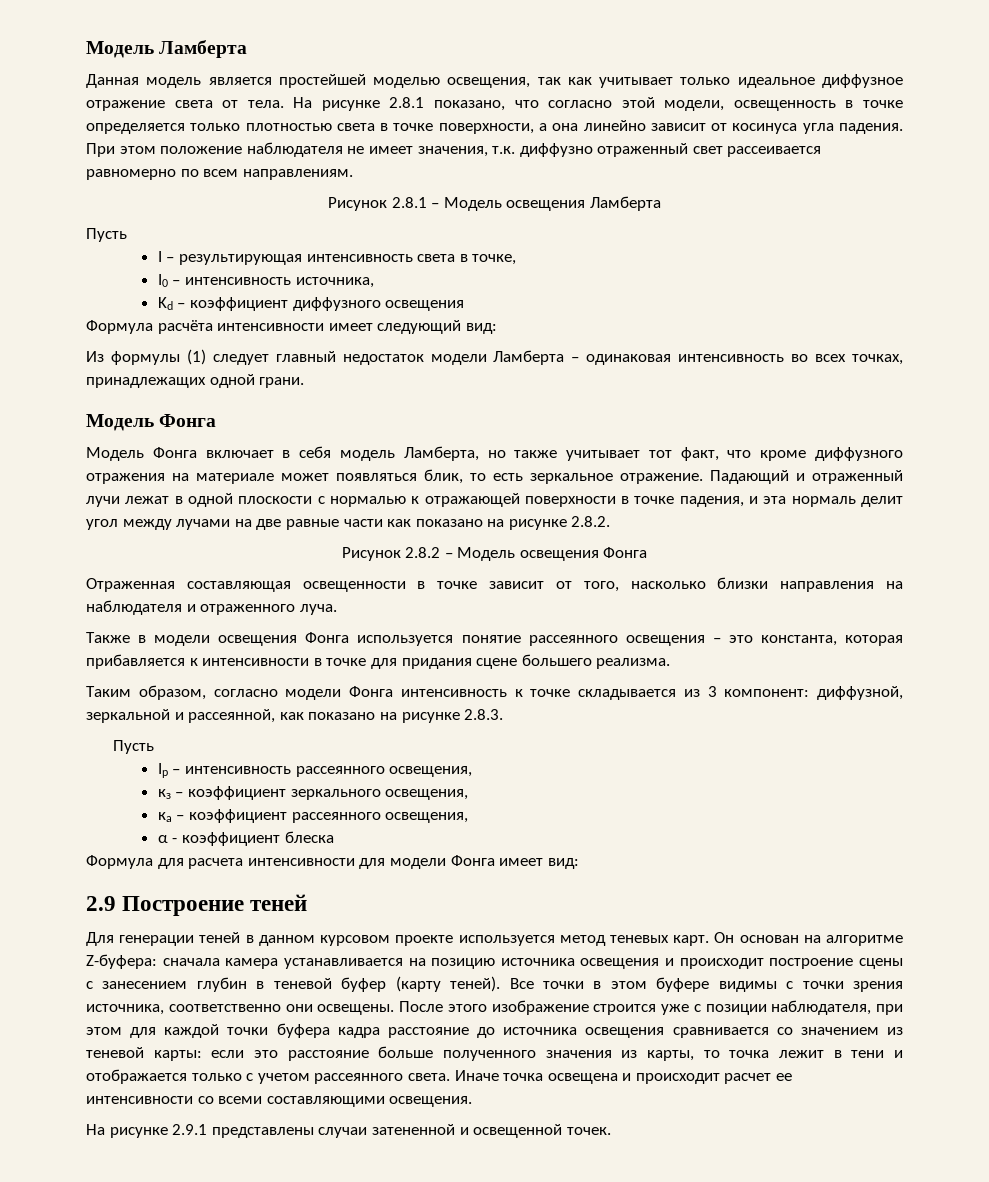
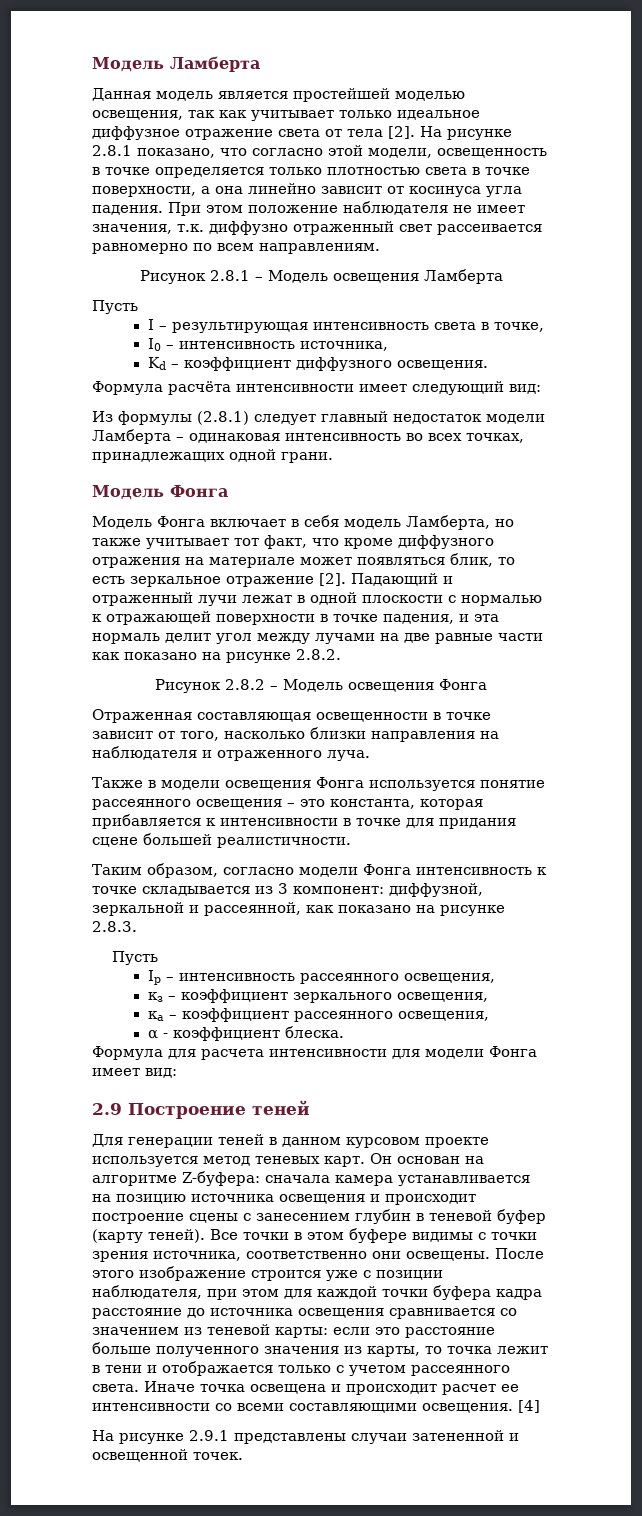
- Данная модель является простейшей моделью освещения, так как учитывает только идеальное диффузное отражение света от тела.
+ Данная модель является простейшей моделью освещения, так как учитывает только идеальное диффузное отражение света от тела [2].
- Kd – коэффициент диффузного освещения
+ Kd – коэффициент диффузного освещения.
- Из формулы (1) следует главный недостаток модели Ламберта – одинаковая интенсивность во всех точках, принадлежащих одной грани.
+ Из формулы (2.8.1) следует главный недостаток модели Ламберта – одинаковая интенсивность во всех точках, принадлежащих одной грани.
- Модель Фонга включает в себя модель Ламберта, но также учитывает тот факт, что кроме диффузного отражения на материале может появляться блик, то есть зеркальное отражение.
+ Модель Фонга включает в себя модель Ламберта, но также учитывает тот факт, что кроме диффузного отражения на материале может появляться блик, то есть зеркальное отражение [2].
- Также в модели освещения Фонга используется понятие рассеянного освещения – это константа, которая прибавляется к интенсивности в точке для придания сцене большего реализма.
+ Также в модели освещения Фонга используется понятие рассеянного освещения – это константа, которая прибавляется к интенсивности в точке для придания сцене большей реалистичности.
- α - коэффициент блеска
+ α - коэффициент блеска.
+ [4]

